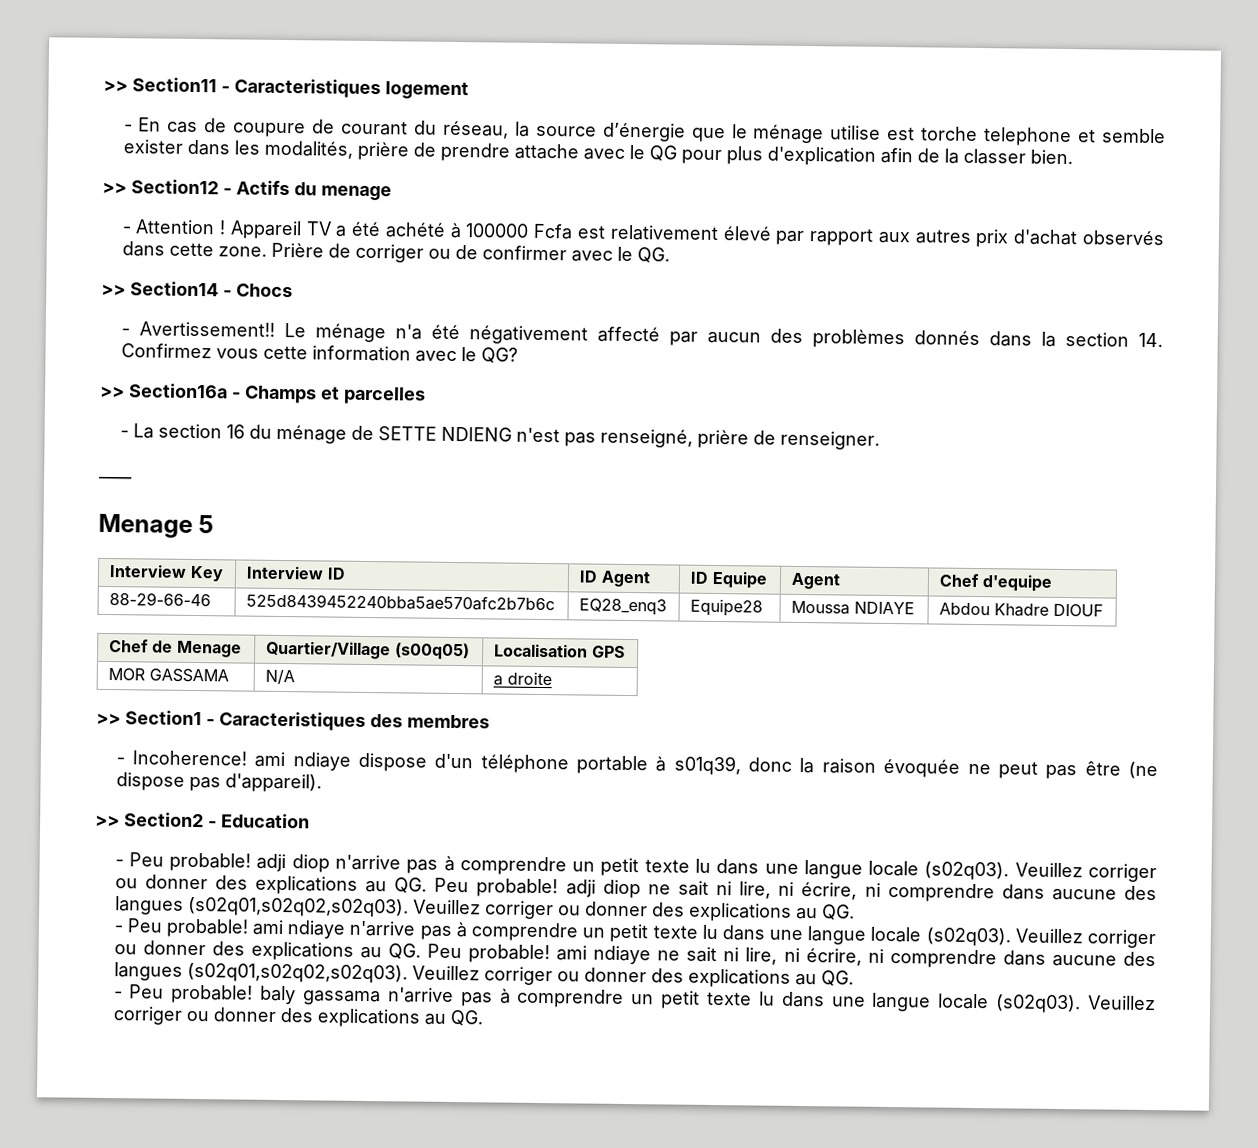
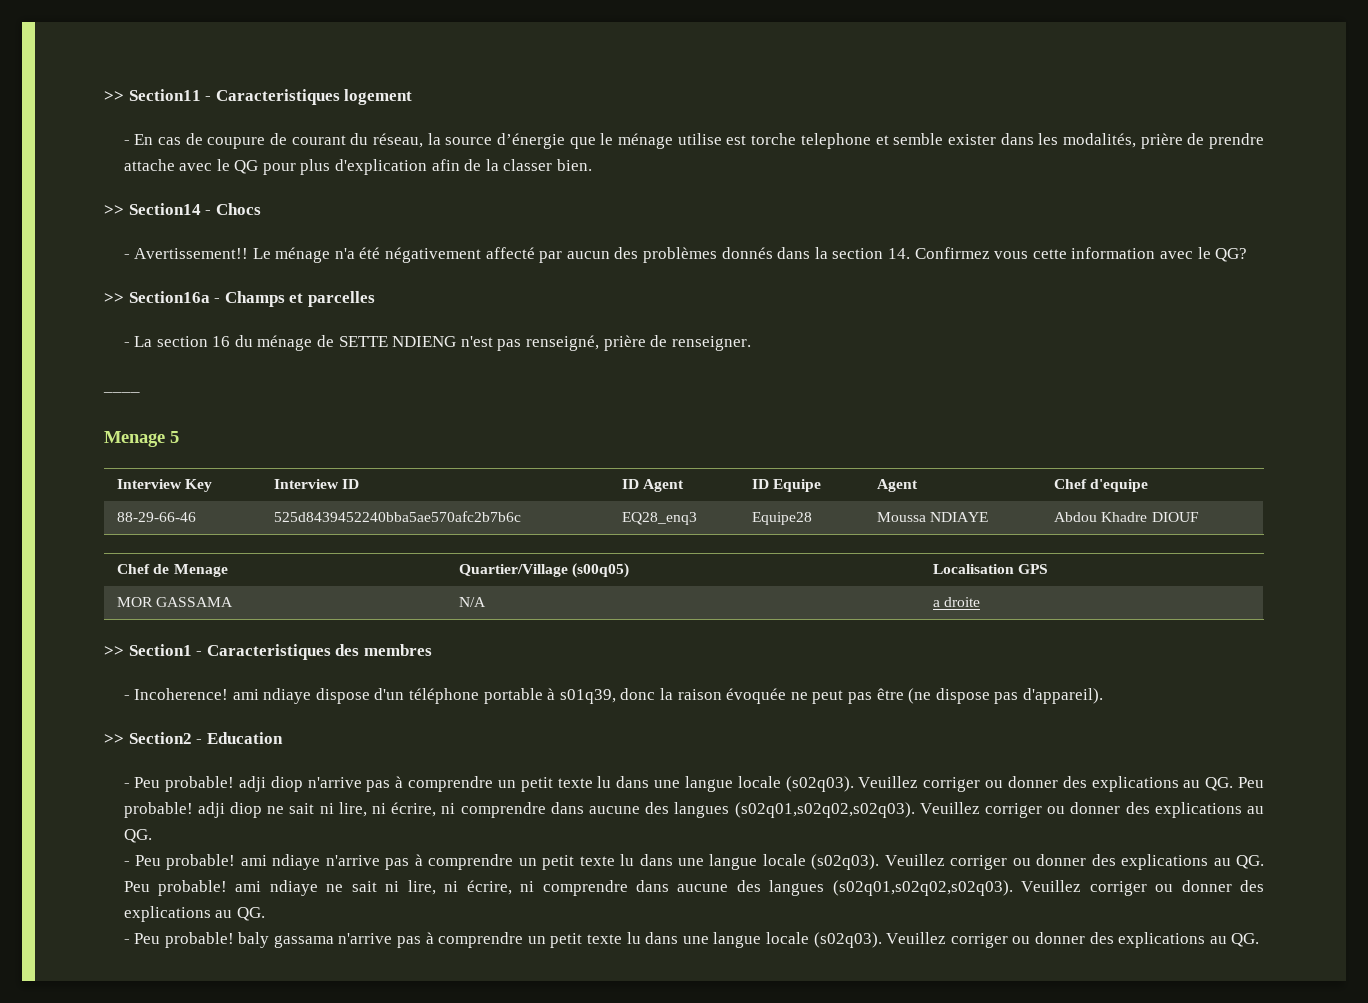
- >> Section12 - Actifs du menage
- - Attention ! Appareil TV a été achété à 100000 Fcfa est relativement élevé par rapport aux autres prix d'achat observés dans cette zone. Prière de corriger ou de confirmer avec le QG.

